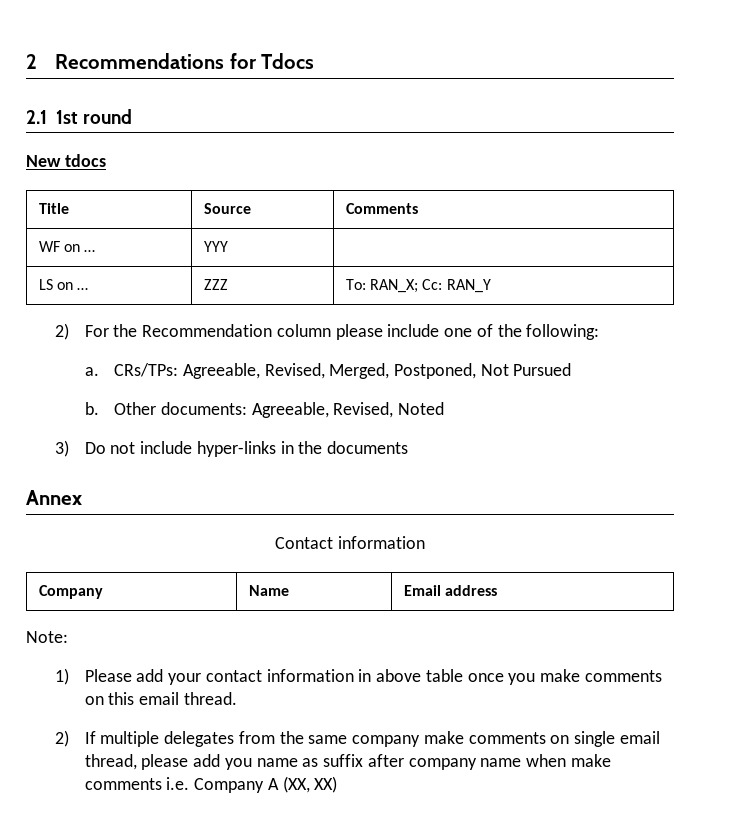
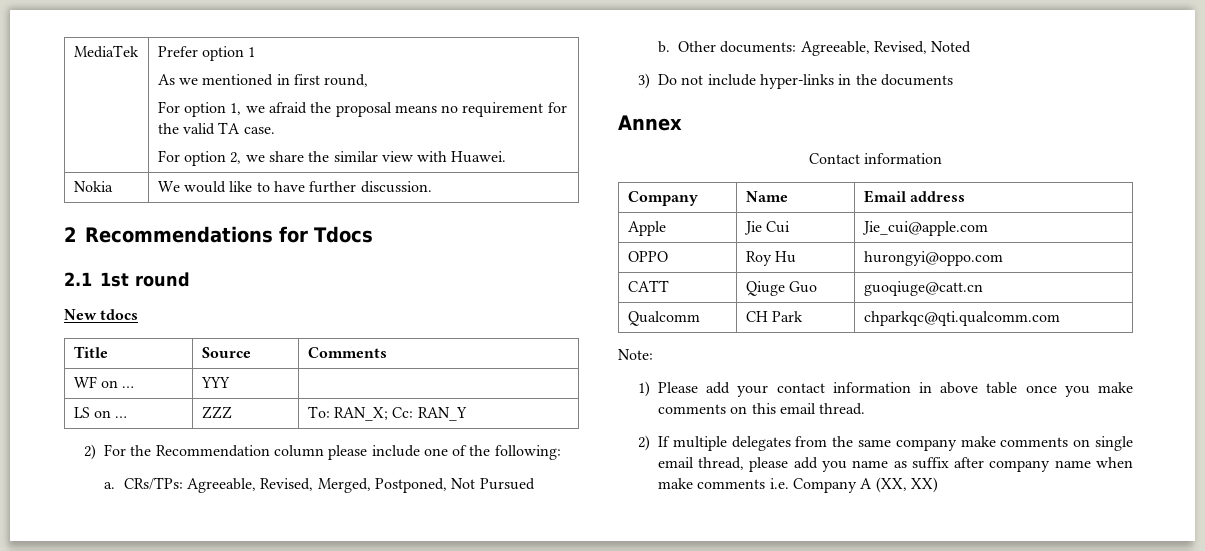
+ MediaTek | Prefer option 1
+ As we mentioned in first round,
+ For option 1, we afraid the proposal means no requirement for the valid TA case.
+ For option 2, we share the similar view with Huawei.
+ Nokia | We would like to have further discussion.
+ Apple | Jie Cui | Jie_cui@apple.com
+ OPPO | Roy Hu | hurongyi@oppo.com
+ CATT | Qiuge Guo | guoqiuge@catt.cn
+ Qualcomm | CH Park | chparkqc@qti.qualcomm.com

